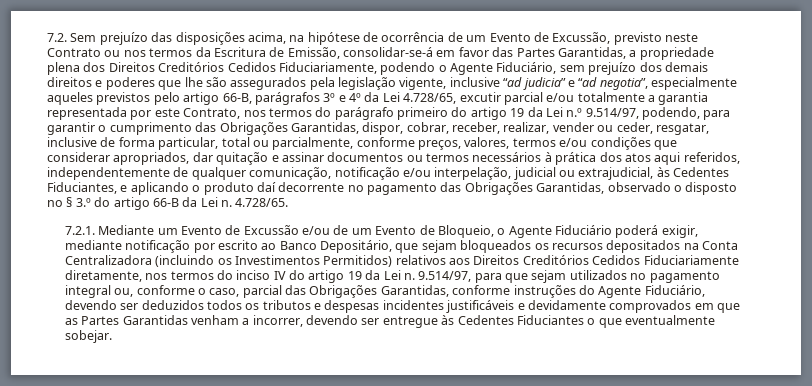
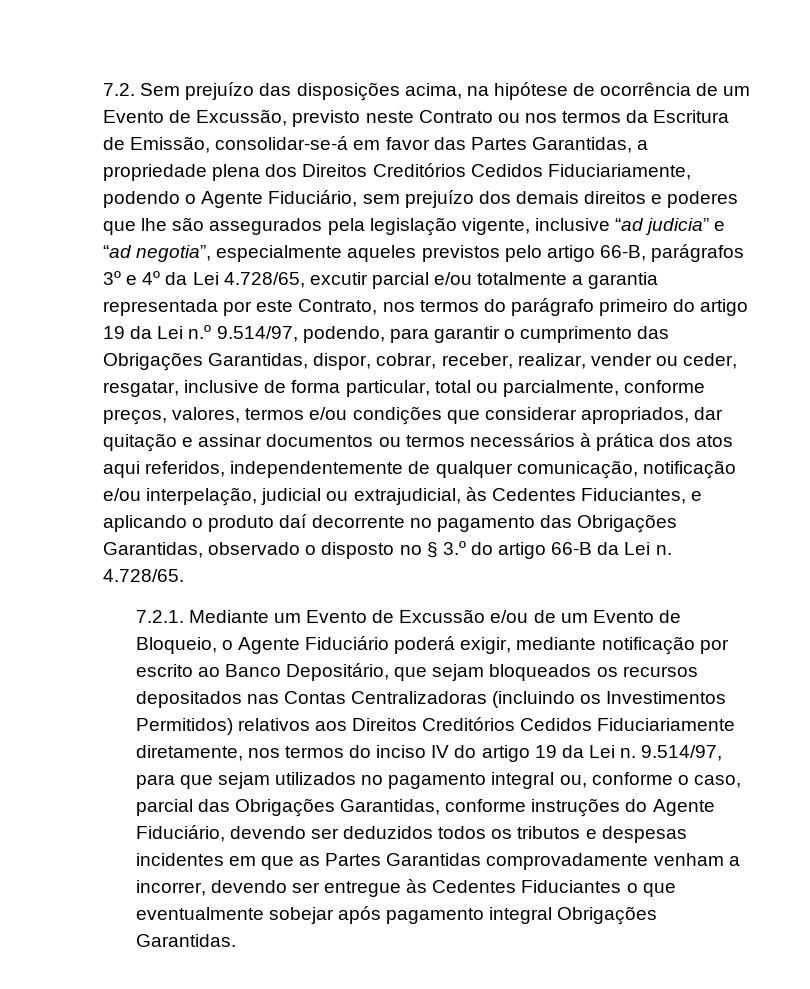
- 7.2.1. Mediante um Evento de Excussão e/ou de um Evento de Bloqueio, o Agente Fiduciário poderá exigir, mediante notificação por escrito ao Banco Depositário, que sejam bloqueados os recursos depositados na Conta Centralizadora (incluindo os Investimentos Permitidos) relativos aos Direitos Creditórios Cedidos Fiduciariamente diretamente, nos termos do inciso IV do artigo 19 da Lei n.
+ 7.2.1. Mediante um Evento de Excussão e/ou de um Evento de Bloqueio, o Agente Fiduciário poderá exigir, mediante notificação por escrito ao Banco Depositário, que sejam bloqueados os recursos depositados nas Contas Centralizadoras (incluindo os Investimentos Permitidos) relativos aos Direitos Creditórios Cedidos Fiduciariamente diretamente, nos termos do inciso IV do artigo 19 da Lei n.
- 9.514/97, para que sejam utilizados no pagamento integral ou, conforme o caso, parcial das Obrigações Garantidas, conforme instruções do Agente Fiduciário, devendo ser deduzidos todos os tributos e despesas incidentes justificáveis e devidamente comprovados em que as Partes Garantidas venham a incorrer, devendo ser entregue às Cedentes Fiduciantes o que eventualmente sobejar.
+ 9.514/97, para que sejam utilizados no pagamento integral ou, conforme o caso, parcial das Obrigações Garantidas, conforme instruções do Agente Fiduciário, devendo ser deduzidos todos os tributos e despesas incidentes em que as Partes Garantidas comprovadamente venham a incorrer, devendo ser entregue às Cedentes Fiduciantes o que eventualmente sobejar após pagamento integral Obrigações Garantidas.

